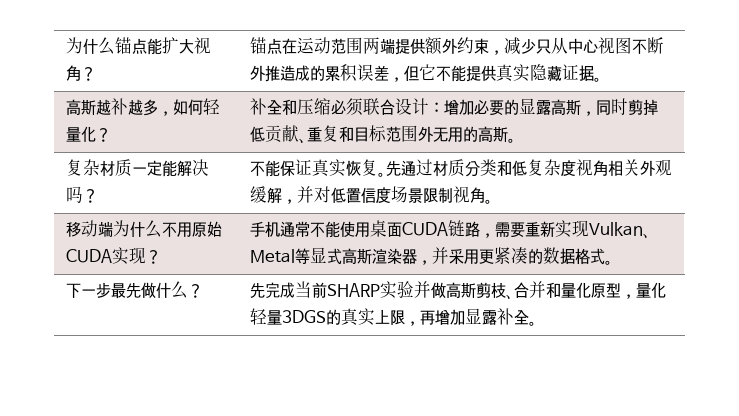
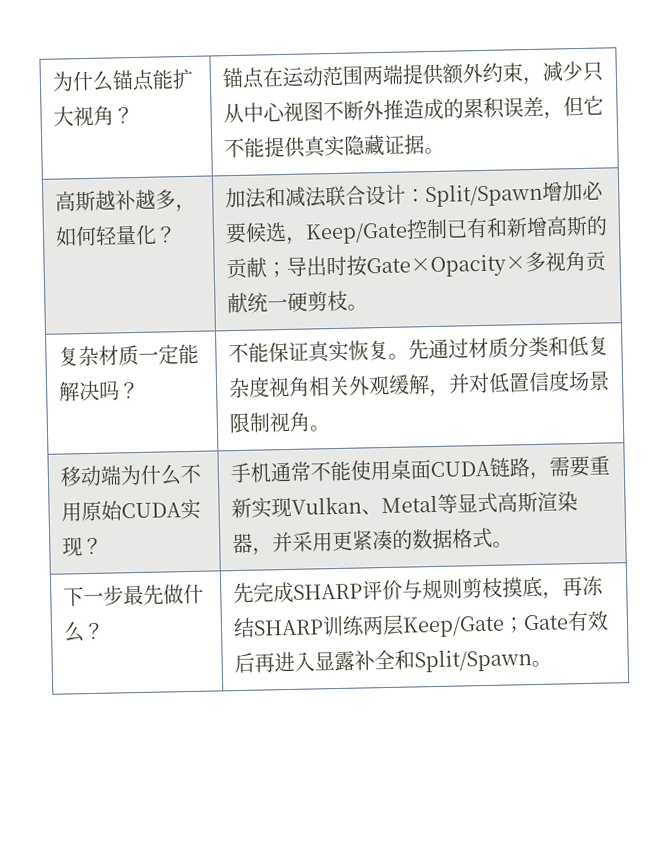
- 高斯越补越多，如何轻量化？ | 补全和压缩必须联合设计：增加必要的显露高斯，同时剪掉低贡献、重复和目标范围外无用的高斯。
+ 高斯越补越多，如何轻量化？ | 加法和减法联合设计：Split/Spawn增加必要候选，Keep/Gate控制已有和新增高斯的贡献；导出时按Gate×Opacity×多视角贡献统一硬剪枝。
- 下一步最先做什么？ | 先完成当前SHARP实验并做高斯剪枝、合并和量化原型，量化轻量3DGS的真实上限，再增加显露补全。
+ 下一步最先做什么？ | 先完成SHARP评价与规则剪枝摸底，再冻结SHARP训练两层Keep/Gate；Gate有效后再进入显露补全和Split/Spawn。

